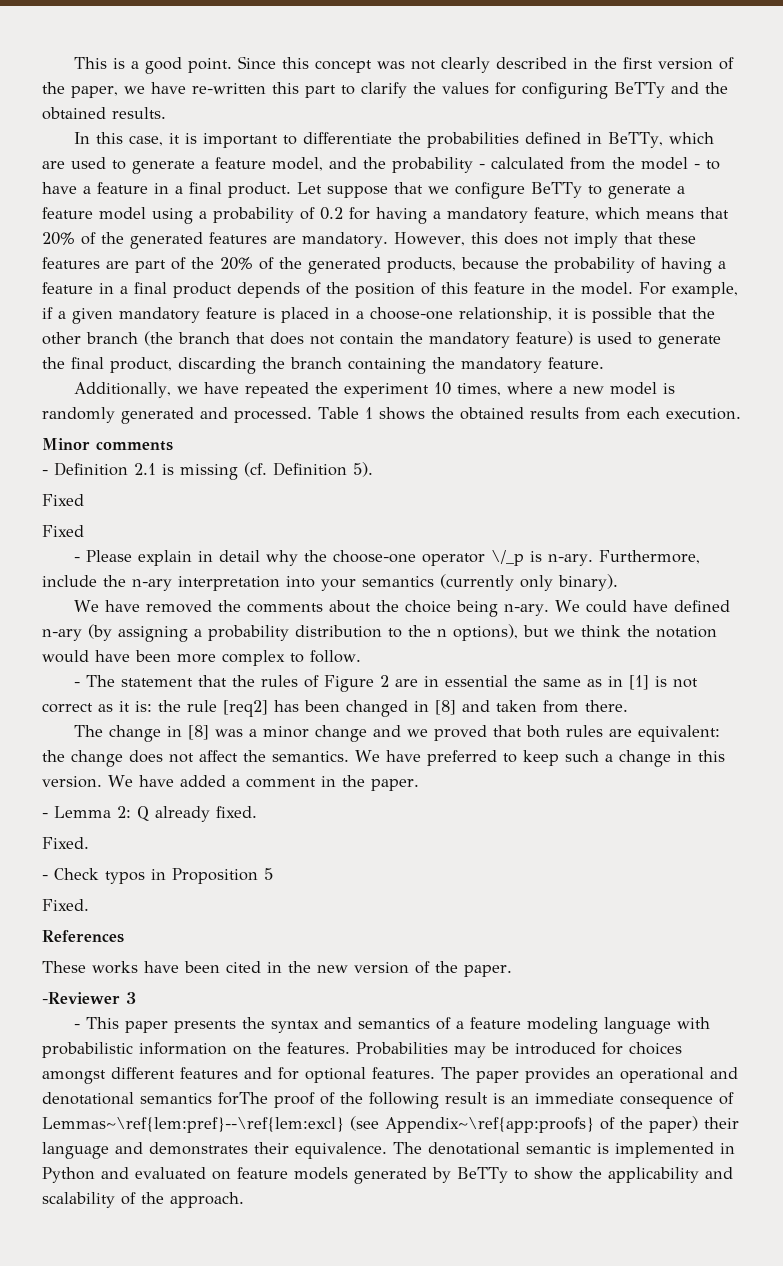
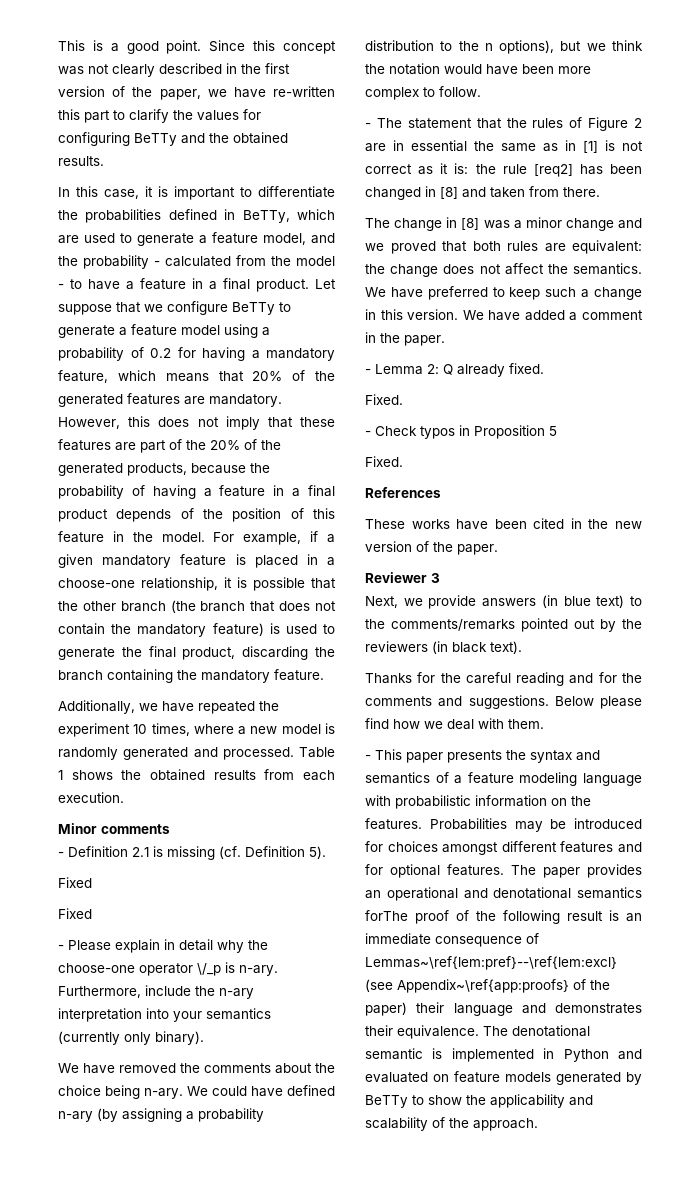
- -Reviewer 3
+ Reviewer 3
+ Next, we provide answers (in blue text) to the comments/remarks pointed out by the reviewers (in black text).
+ Thanks for the careful reading and for the comments and suggestions. Below please find how we deal with them.

